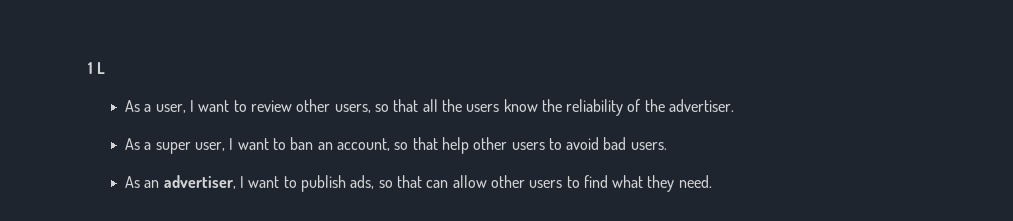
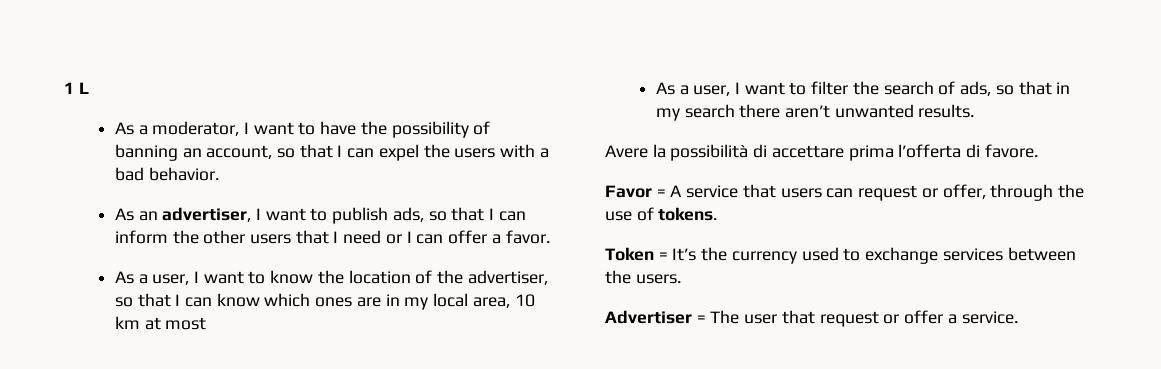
- As a user, I want to review other users, so that all the users know the reliability of the advertiser.
- As a super user, I want to ban an account, so that help other users to avoid bad users.
+ As a moderator, I want to have the possibility of banning an account, so that I can expel the users with a bad behavior.
- As an advertiser, I want to publish ads, so that can allow other users to find what they need.
+ As an advertiser, I want to publish ads, so that I can inform the other users that I need or I can offer a favor.
+ As a user, I want to know the location of the advertiser, so that I can know which ones are in my local area, 10 km at most
+ As a user, I want to filter the search of ads, so that in my search there aren’t unwanted results.
+ Avere la possibilità di accettare prima l’offerta di favore.
+ Favor = A service that users can request or offer, through the use of tokens.
+ Token = It’s the currency used to exchange services between the users.
+ Advertiser = The user that request or offer a service.

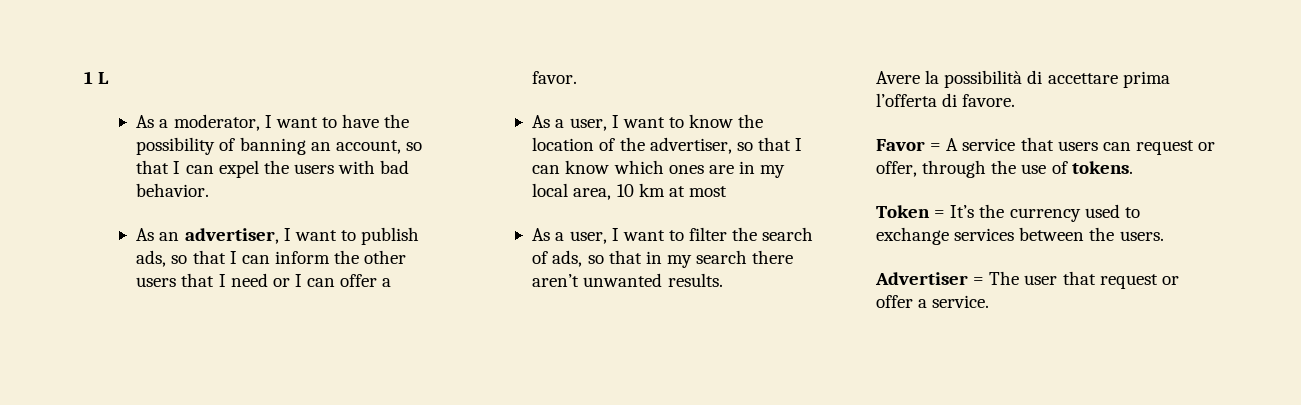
- As a moderator, I want to have the possibility of banning an account, so that I can expel the users with a bad behavior.
+ As a moderator, I want to have the possibility of banning an account, so that I can expel the users with bad behavior.

